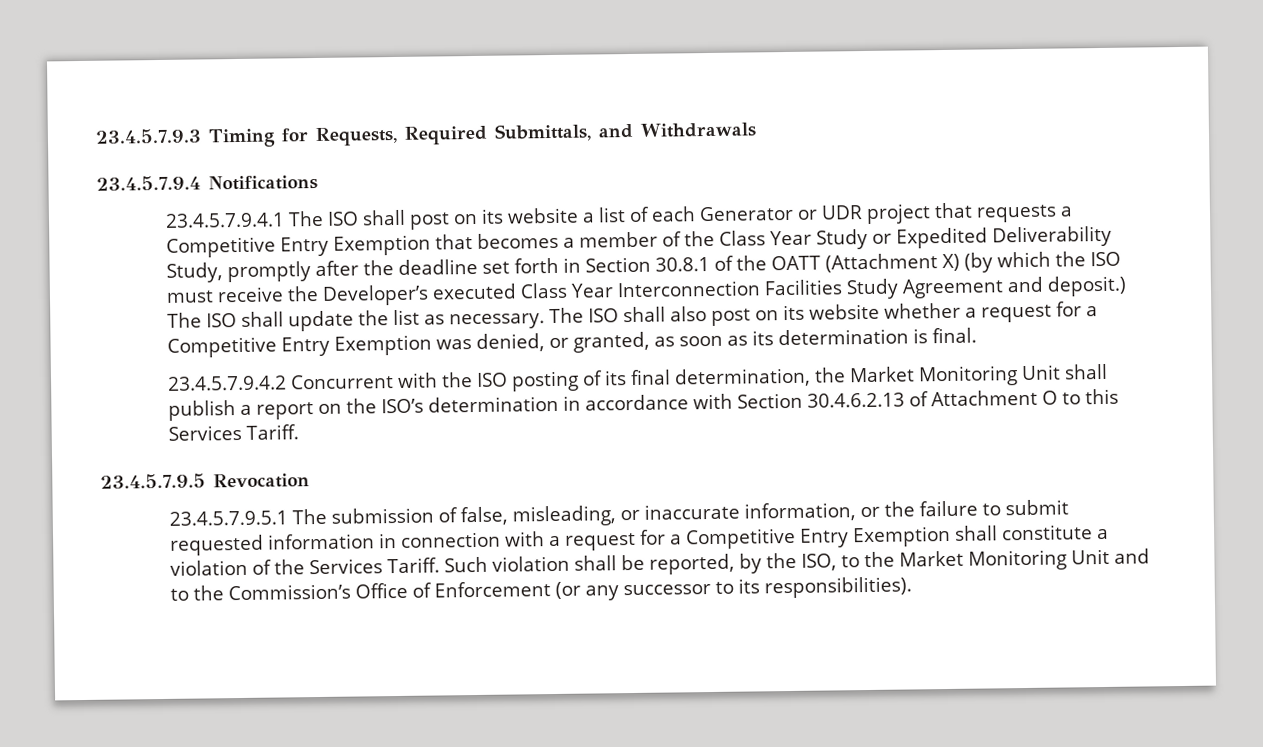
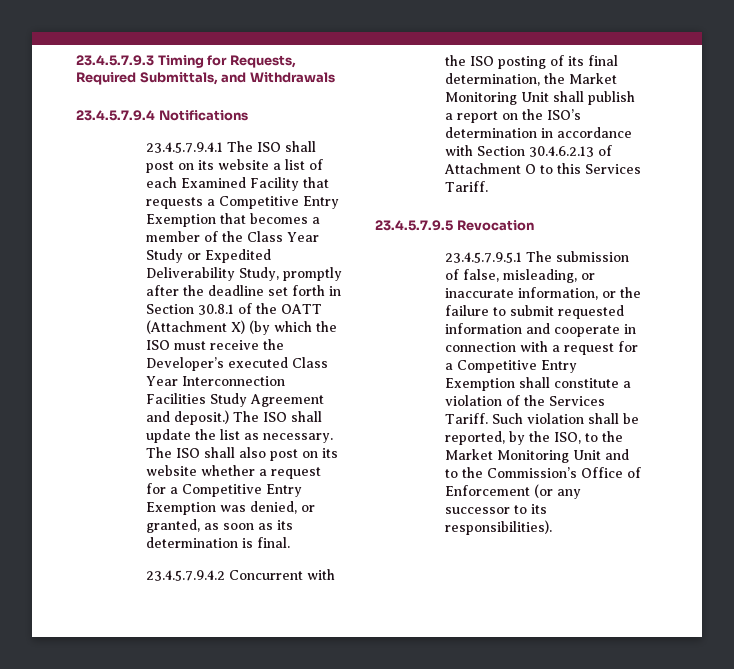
- 23.4.5.7.9.4.1 The ISO shall post on its website a list of each Generator or UDR project that requests a Competitive Entry Exemption that becomes a member of the Class Year Study or Expedited Deliverability Study, promptly after the deadline set forth in Section 30.8.1 of the OATT (Attachment X) (by which the ISO must receive the Developer’s executed Class Year Interconnection Facilities Study Agreement and deposit.)
+ 23.4.5.7.9.4.1 The ISO shall post on its website a list of each Examined Facility that requests a Competitive Entry Exemption that becomes a member of the Class Year Study or Expedited Deliverability Study, promptly after the deadline set forth in Section 30.8.1 of the OATT (Attachment X) (by which the ISO must receive the Developer’s executed Class Year Interconnection Facilities Study Agreement and deposit.)
- 23.4.5.7.9.5.1 The submission of false, misleading, or inaccurate information, or the failure to submit requested information in connection with a request for a Competitive Entry Exemption shall constitute a violation of the Services Tariff.
+ 23.4.5.7.9.5.1 The submission of false, misleading, or inaccurate information, or the failure to submit requested information and cooperate in connection with a request for a Competitive Entry Exemption shall constitute a violation of the Services Tariff.

